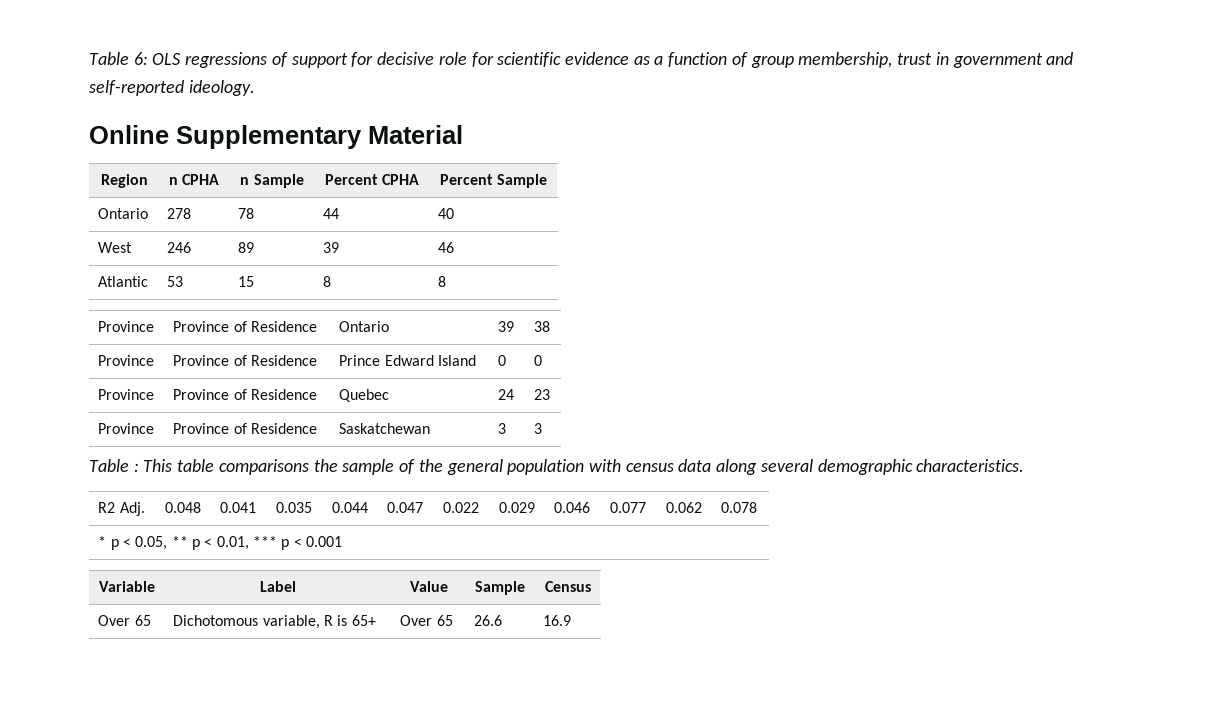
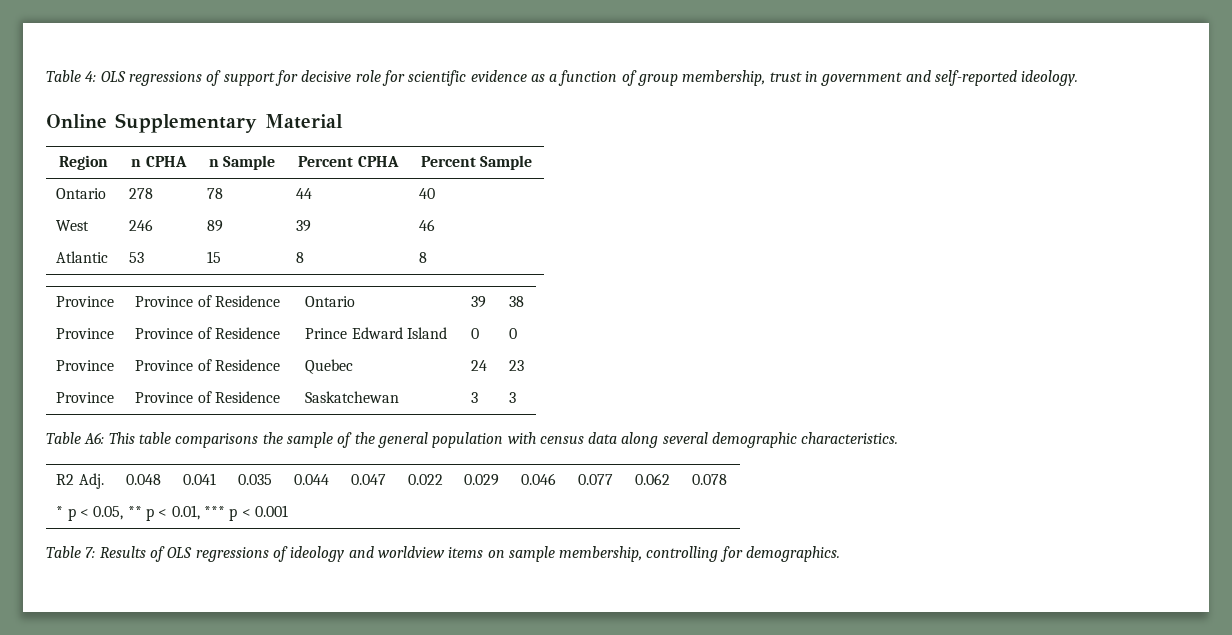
- Table 6: OLS regressions of support for decisive role for scientific evidence as a function of group membership, trust in government and self-reported ideology.
+ Table 4: OLS regressions of support for decisive role for scientific evidence as a function of group membership, trust in government and self-reported ideology.
- Table : This table comparisons the sample of the general population with census data along several demographic characteristics.
+ Table A6: This table comparisons the sample of the general population with census data along several demographic characteristics.
- Variable | Label | Value | Sample | Census
- Over 65 | Dichotomous variable, R is 65+ | Over 65 | 26.6 | 16.9
+ Table 7: Results of OLS regressions of ideology and worldview items on sample membership, controlling for demographics.

